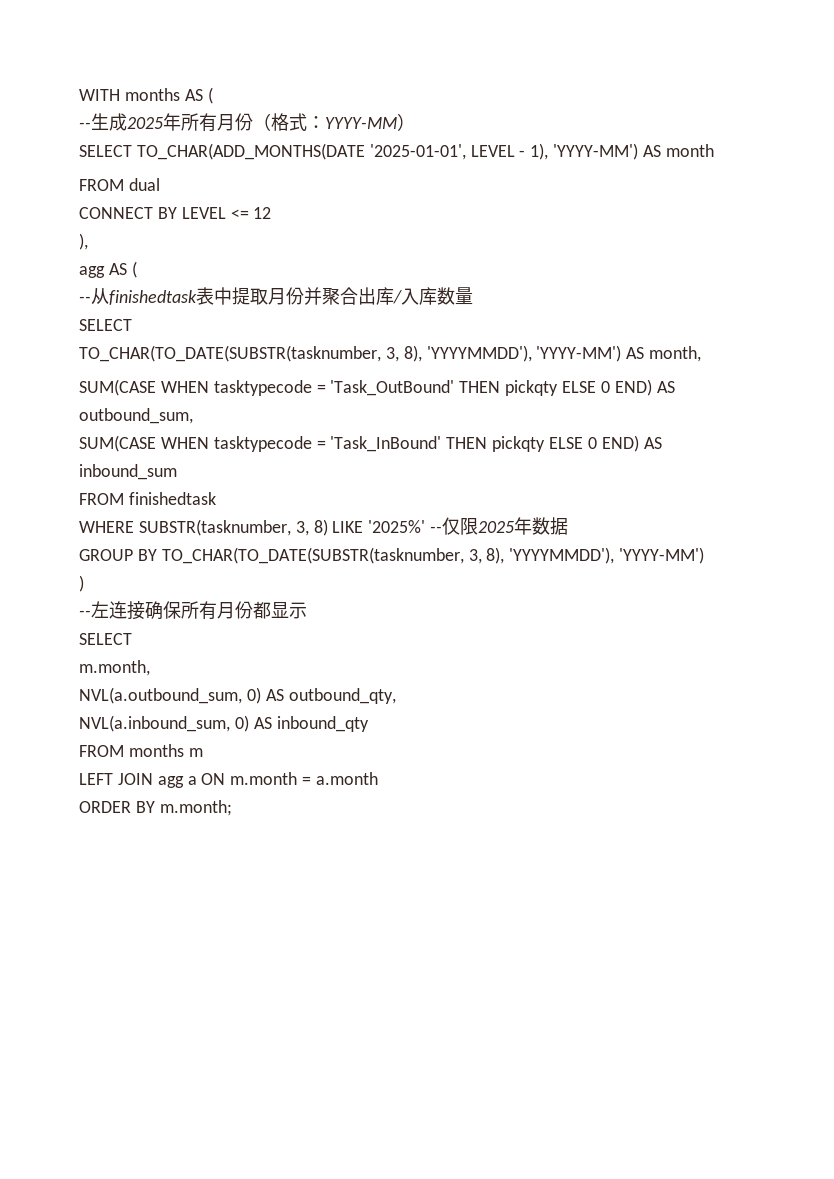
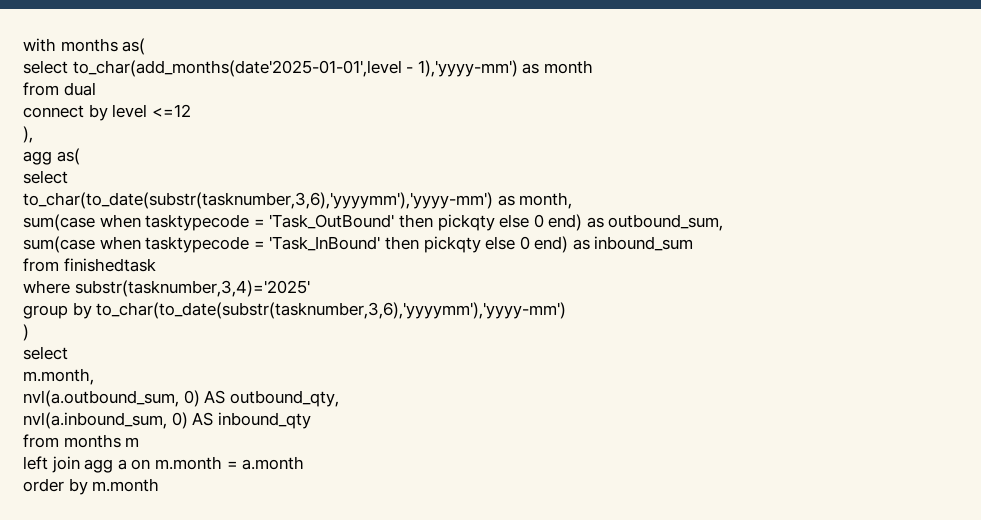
- WITH months AS (
- --生成2025年所有月份（格式：YYYY-MM）
- SELECT TO_CHAR(ADD_MONTHS(DATE '2025-01-01', LEVEL - 1), 'YYYY-MM') AS month
+ with months as(
+ select to_char(add_months(date'2025-01-01',level - 1),'yyyy-mm') as month
- FROM dual
+ from dual
- CONNECT BY LEVEL <= 12
+ connect by level <=12
  ),
- agg AS (
- --从finishedtask表中提取月份并聚合出库/入库数量
- SELECT
- TO_CHAR(TO_DATE(SUBSTR(tasknumber, 3, 8), 'YYYYMMDD'), 'YYYY-MM') AS month,
+ agg as(
+ select
+ to_char(to_date(substr(tasknumber,3,6),'yyyymm'),'yyyy-mm') as month,
- SUM(CASE WHEN tasktypecode = 'Task_OutBound' THEN pickqty ELSE 0 END) AS outbound_sum,
+ sum(case when tasktypecode = 'Task_OutBound' then pickqty else 0 end) as outbound_sum,
- SUM(CASE WHEN tasktypecode = 'Task_InBound' THEN pickqty ELSE 0 END) AS inbound_sum
+ sum(case when tasktypecode = 'Task_InBound' then pickqty else 0 end) as inbound_sum
- FROM finishedtask
+ from finishedtask
- WHERE SUBSTR(tasknumber, 3, 8) LIKE '2025%' --仅限2025年数据
- GROUP BY TO_CHAR(TO_DATE(SUBSTR(tasknumber, 3, 8), 'YYYYMMDD'), 'YYYY-MM')
+ where substr(tasknumber,3,4)='2025'
+ group by to_char(to_date(substr(tasknumber,3,6),'yyyymm'),'yyyy-mm')
  )
- --左连接确保所有月份都显示
- SELECT
+ select
- NVL(a.outbound_sum, 0) AS outbound_qty,
+ nvl(a.outbound_sum, 0) AS outbound_qty,
- NVL(a.inbound_sum, 0) AS inbound_qty
+ nvl(a.inbound_sum, 0) AS inbound_qty
- FROM months m
+ from months m
- LEFT JOIN agg a ON m.month = a.month
+ left join agg a on m.month = a.month
- ORDER BY m.month;
+ order by m.month

